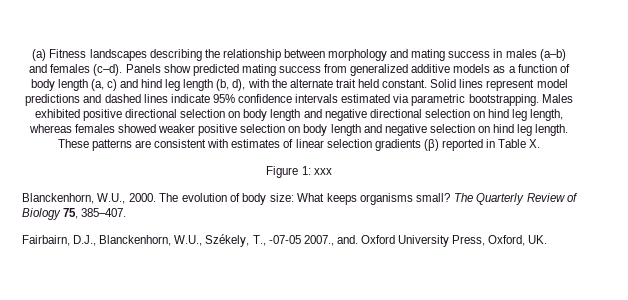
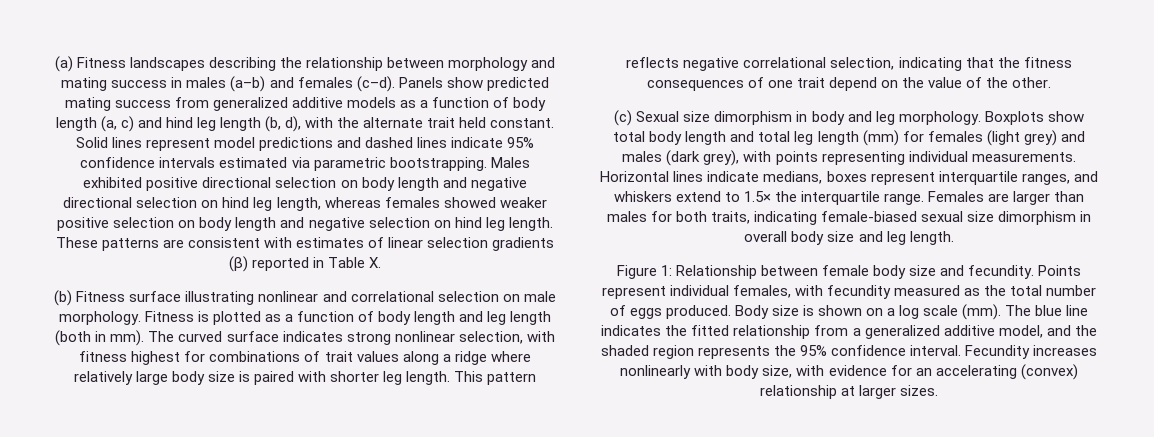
- Figure 1: xxx
- Blanckenhorn, W.U., 2000. The evolution of body size: What keeps organisms small? The Quarterly Review of Biology 75, 385–407.
- Fairbairn, D.J., Blanckenhorn, W.U., Székely, T., -07-05 2007., and. Oxford University Press, Oxford, UK.
+ (b) Fitness surface illustrating nonlinear and correlational selection on male morphology. Fitness is plotted as a function of body length and leg length (both in mm). The curved surface indicates strong nonlinear selection, with fitness highest for combinations of trait values along a ridge where relatively large body size is paired with shorter leg length. This pattern reflects negative correlational selection, indicating that the fitness consequences of one trait depend on the value of the other.
+ (c) Sexual size dimorphism in body and leg morphology. Boxplots show total body length and total leg length (mm) for females (light grey) and males (dark grey), with points representing individual measurements. Horizontal lines indicate medians, boxes represent interquartile ranges, and whiskers extend to 1.5× the interquartile range. Females are larger than males for both traits, indicating female-biased sexual size dimorphism in overall body size and leg length.
+ Figure 1: Relationship between female body size and fecundity. Points represent individual females, with fecundity measured as the total number of eggs produced. Body size is shown on a log scale (mm). The blue line indicates the fitted relationship from a generalized additive model, and the shaded region represents the 95% confidence interval. Fecundity increases nonlinearly with body size, with evidence for an accelerating (convex) relationship at larger sizes.

